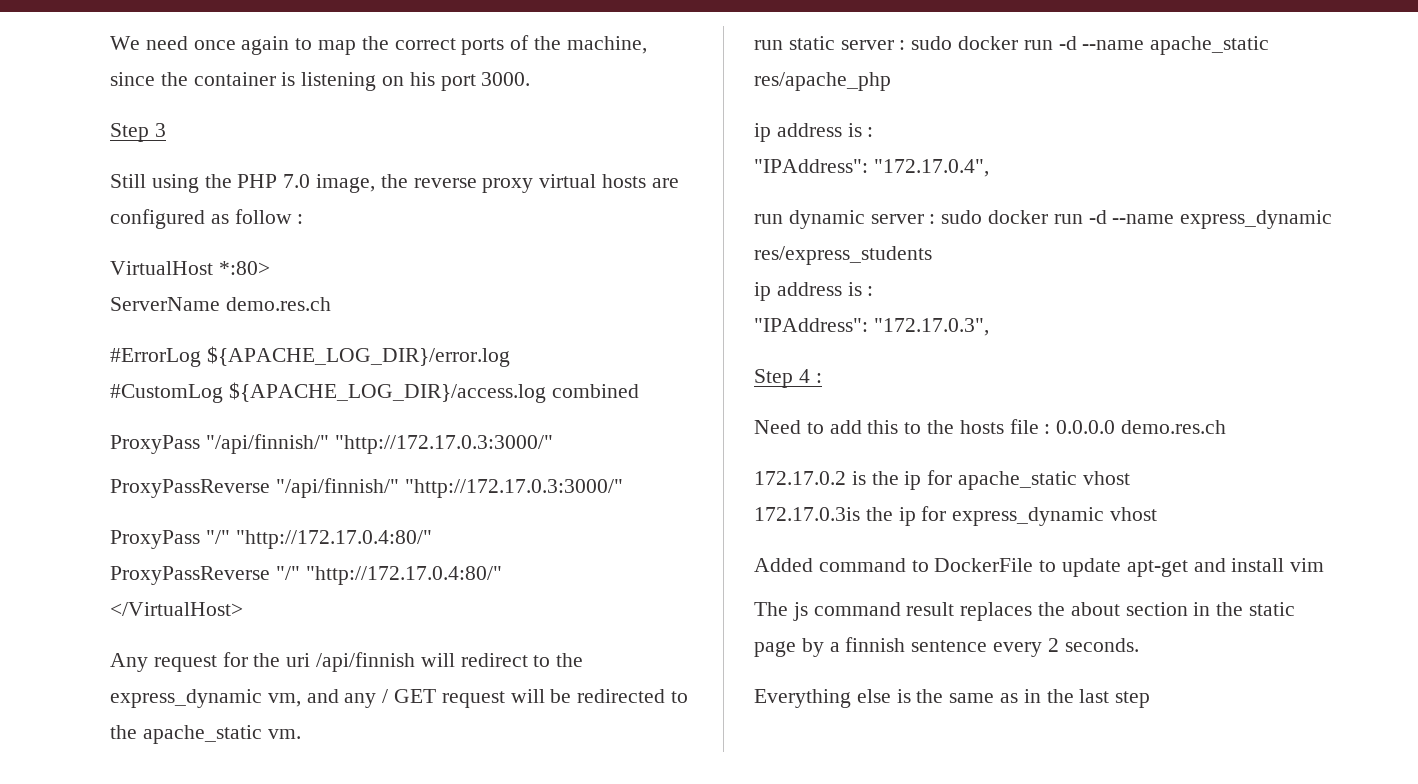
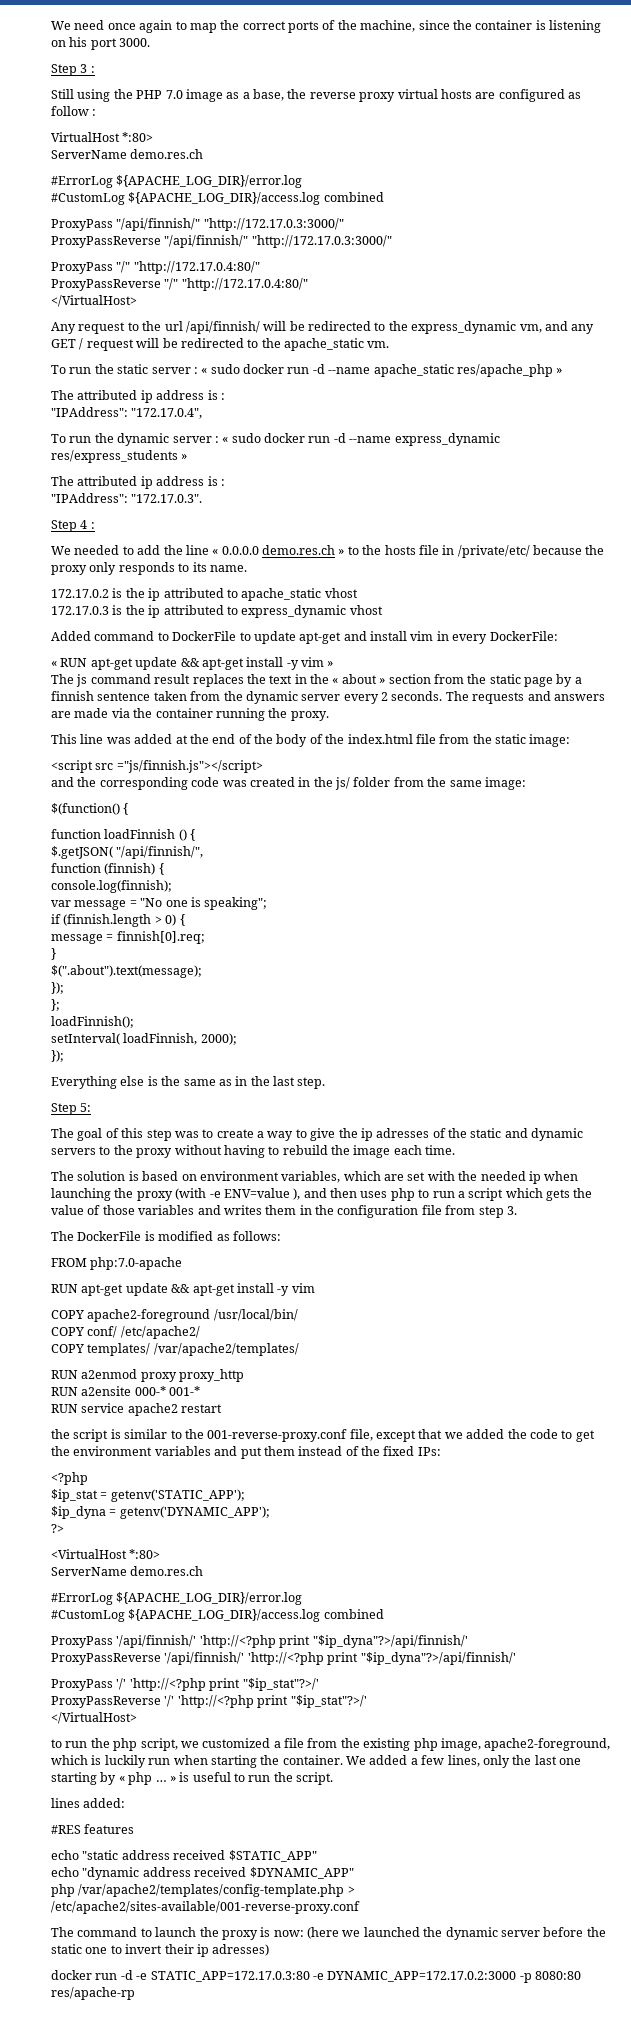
- Step 3
+ Step 3 :
- Still using the PHP 7.0 image, the reverse proxy virtual hosts are configured as follow :
+ Still using the PHP 7.0 image as a base, the reverse proxy virtual hosts are configured as follow :
- Any request for the uri /api/finnish will redirect to the express_dynamic vm, and any / GET request will be redirected to the apache_static vm.
+ Any request to the url /api/finnish/ will be redirected to the express_dynamic vm, and any GET / request will be redirected to the apache_static vm.
- run static server : sudo docker run -d --name apache_static res/apache_php
- ip address is :
+ To run the static server : « sudo docker run -d --name apache_static res/apache_php »
+ The attributed ip address is :
- run dynamic server : sudo docker run -d --name express_dynamic res/express_students
- ip address is :
- "IPAddress": "172.17.0.3",
+ To run the dynamic server : « sudo docker run -d --name express_dynamic res/express_students »
+ The attributed ip address is :
+ "IPAddress": "172.17.0.3".
- Need to add this to the hosts file : 0.0.0.0 demo.res.ch
+ We needed to add the line « 0.0.0.0 demo.res.ch » to the hosts file in /private/etc/ because the proxy only responds to its name.
- 172.17.0.2 is the ip for apache_static vhost
+ 172.17.0.2 is the ip attributed to apache_static vhost
- 172.17.0.3is the ip for express_dynamic vhost
+ 172.17.0.3 is the ip attributed to express_dynamic vhost
- Added command to DockerFile to update apt-get and install vim
+ Added command to DockerFile to update apt-get and install vim in every DockerFile:
+ « RUN apt-get update && apt-get install -y vim »
- The js command result replaces the about section in the static page by a finnish sentence every 2 seconds.
+ The js command result replaces the text in the « about » section from the static page by a finnish sentence taken from the dynamic server every 2 seconds. The requests and answers are made via the container running the proxy.
+ This line was added at the end of the body of the index.html file from the static image:
+ <script src ="js/finnish.js"></script>
+ and the corresponding code was created in the js/ folder from the same image:
+ $(function() {
+ function loadFinnish () {
+ $.getJSON( "/api/finnish/",
+ function (finnish) {
+ console.log(finnish);
+ var message = "No one is speaking";
+ if (finnish.length > 0) {
+ message = finnish[0].req;
+ }
+ $(".about").text(message);
+ });
+ };
+ loadFinnish();
+ setInterval( loadFinnish, 2000);
+ });
- Everything else is the same as in the last step
+ Everything else is the same as in the last step.
+ Step 5:
+ The goal of this step was to create a way to give the ip adresses of the static and dynamic servers to the proxy without having to rebuild the image each time.
+ The solution is based on environment variables, which are set with the needed ip when launching the proxy (with -e ENV=value ), and then uses php to run a script which gets the value of those variables and writes them in the configuration file from step 3.
+ The DockerFile is modified as follows:
+ FROM php:7.0-apache
+ RUN apt-get update && apt-get install -y vim
+ COPY apache2-foreground /usr/local/bin/
+ COPY conf/ /etc/apache2/
+ COPY templates/ /var/apache2/templates/
+ RUN a2enmod proxy proxy_http
+ RUN a2ensite 000-* 001-*
+ RUN service apache2 restart
+ the script is similar to the 001-reverse-proxy.conf file, except that we added the code to get the environment variables and put them instead of the fixed IPs:
+ <?php
+ $ip_stat = getenv('STATIC_APP');
+ $ip_dyna = getenv('DYNAMIC_APP');
+ ?>
+ <VirtualHost *:80>
+ ServerName demo.res.ch
+ #ErrorLog ${APACHE_LOG_DIR}/error.log
+ #CustomLog ${APACHE_LOG_DIR}/access.log combined
+ ProxyPass '/api/finnish/' 'http://<?php print "$ip_dyna"?>/api/finnish/'
+ ProxyPassReverse '/api/finnish/' 'http://<?php print "$ip_dyna"?>/api/finnish/'
+ ProxyPass '/' 'http://<?php print "$ip_stat"?>/'
+ ProxyPassReverse '/' 'http://<?php print "$ip_stat"?>/'
+ </VirtualHost>
+ to run the php script, we customized a file from the existing php image, apache2-foreground, which is luckily run when starting the container. We added a few lines, only the last one starting by « php … » is useful to run the script.
+ lines added:
+ #RES features
+ echo "static address received $STATIC_APP"
+ echo "dynamic address received $DYNAMIC_APP"
+ php /var/apache2/templates/config-template.php > /etc/apache2/sites-available/001-reverse-proxy.conf
+ The command to launch the proxy is now: (here we launched the dynamic server before the static one to invert their ip adresses)
+ docker run -d -e STATIC_APP=172.17.0.3:80 -e DYNAMIC_APP=172.17.0.2:3000 -p 8080:80 res/apache-rp

